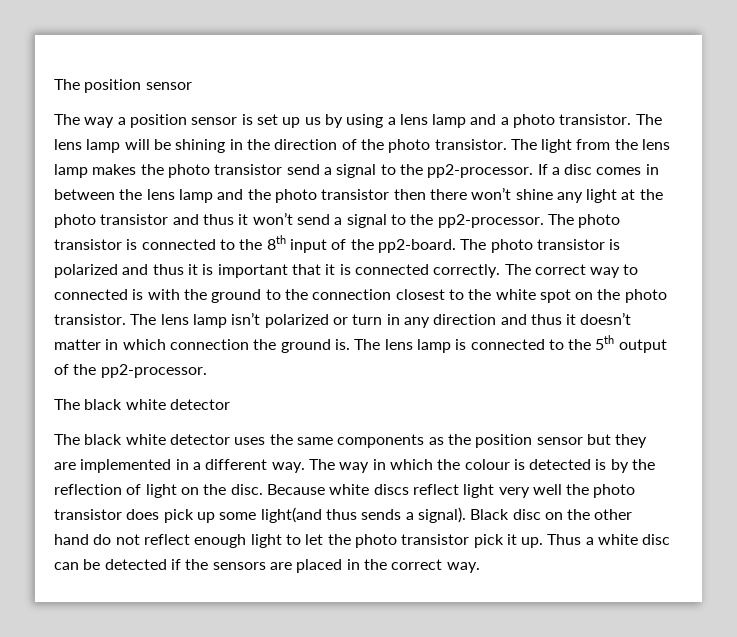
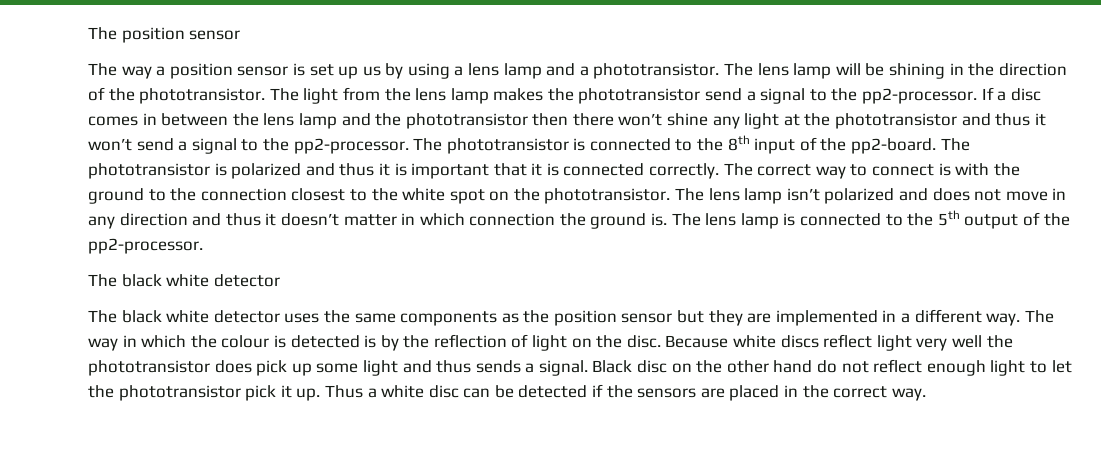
- The way a position sensor is set up us by using a lens lamp and a photo transistor.
+ The way a position sensor is set up us by using a lens lamp and a phototransistor.
- The lens lamp will be shining in the direction of the photo transistor.
+ The lens lamp will be shining in the direction of the phototransistor.
- The light from the lens lamp makes the photo transistor send a signal to the pp2-processor.
+ The light from the lens lamp makes the phototransistor send a signal to the pp2-processor.
- If a disc comes in between the lens lamp and the photo transistor then there won’t shine any light at the photo transistor and thus it won’t send a signal to the pp2-processor.
+ If a disc comes in between the lens lamp and the phototransistor then there won’t shine any light at the phototransistor and thus it won’t send a signal to the pp2-processor.
- The photo transistor is connected to the 8th input of the pp2-board.
+ The phototransistor is connected to the 8th input of the pp2-board.
- The photo transistor is polarized and thus it is important that it is connected correctly.
+ The phototransistor is polarized and thus it is important that it is connected correctly.
- The correct way to connected is with the ground to the connection closest to the white spot on the photo transistor.
+ The correct way to connect is with the ground to the connection closest to the white spot on the phototransistor.
- The lens lamp isn’t polarized or turn in any direction and thus it doesn’t matter in which connection the ground is.
+ The lens lamp isn’t polarized and does not move in any direction and thus it doesn’t matter in which connection the ground is.
- Because white discs reflect light very well the photo transistor does pick up some light(and thus sends a signal).
+ Because white discs reflect light very well the phototransistor does pick up some light and thus sends a signal.
- Black disc on the other hand do not reflect enough light to let the photo transistor pick it up.
+ Black disc on the other hand do not reflect enough light to let the phototransistor pick it up.

